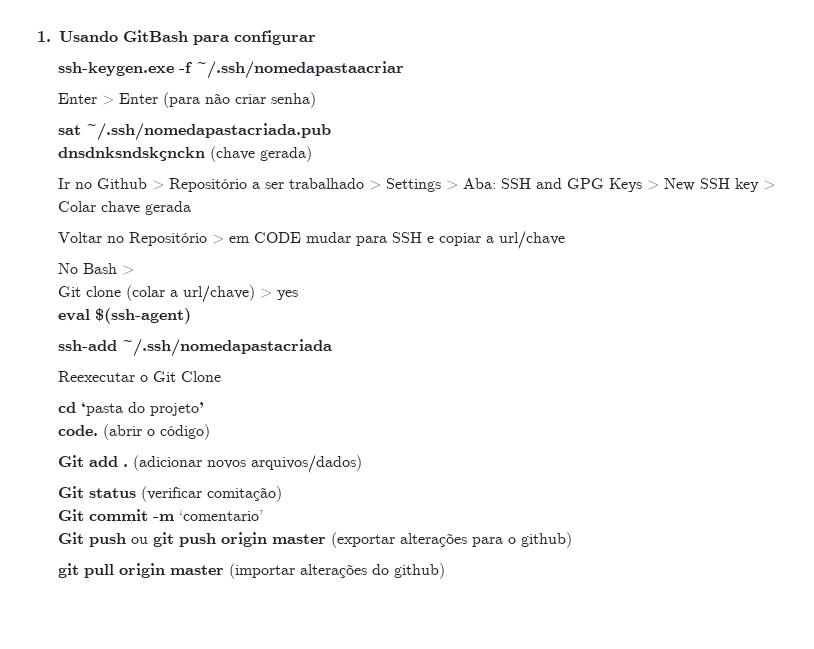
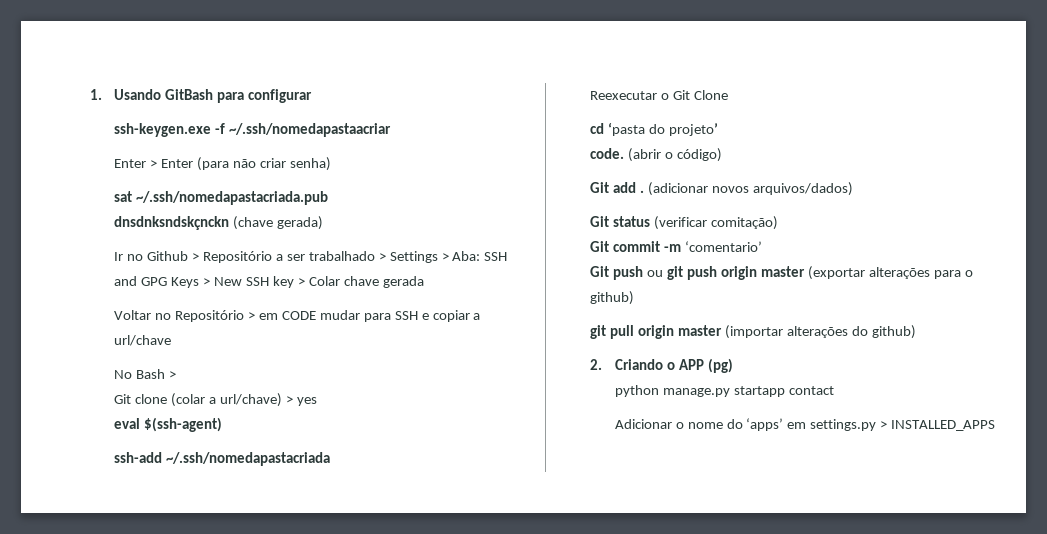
+ 2. Criando o APP (pg)
+ python manage.py startapp contact
+ Adicionar o nome do ‘apps’ em settings.py > INSTALLED_APPS

